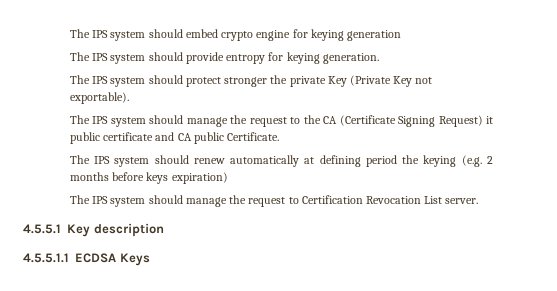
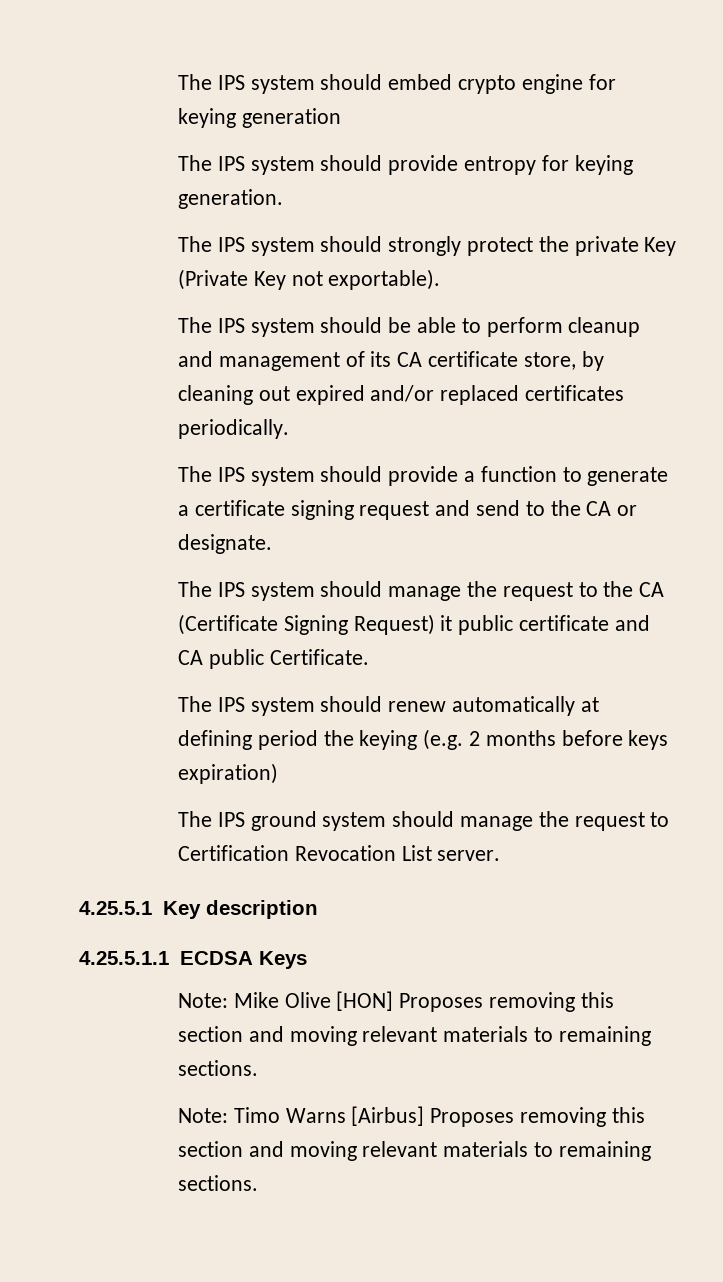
- The IPS system should protect stronger the private Key (Private Key not exportable).
+ The IPS system should strongly protect the private Key (Private Key not exportable).
+ The IPS system should be able to perform cleanup and management of its CA certificate store, by cleaning out expired and/or replaced certificates periodically.
+ The IPS system should provide a function to generate a certificate signing request and send to the CA or designate.
- The IPS system should manage the request to Certification Revocation List server.
+ The IPS ground system should manage the request to Certification Revocation List server.
- 4.5.5.1 Key description
+ 4.25.5.1 Key description
- 4.5.5.1.1 ECDSA Keys
+ 4.25.5.1.1 ECDSA Keys
+ Note: Mike Olive [HON] Proposes removing this section and moving relevant materials to remaining sections.
+ Note: Timo Warns [Airbus] Proposes removing this section and moving relevant materials to remaining sections.

